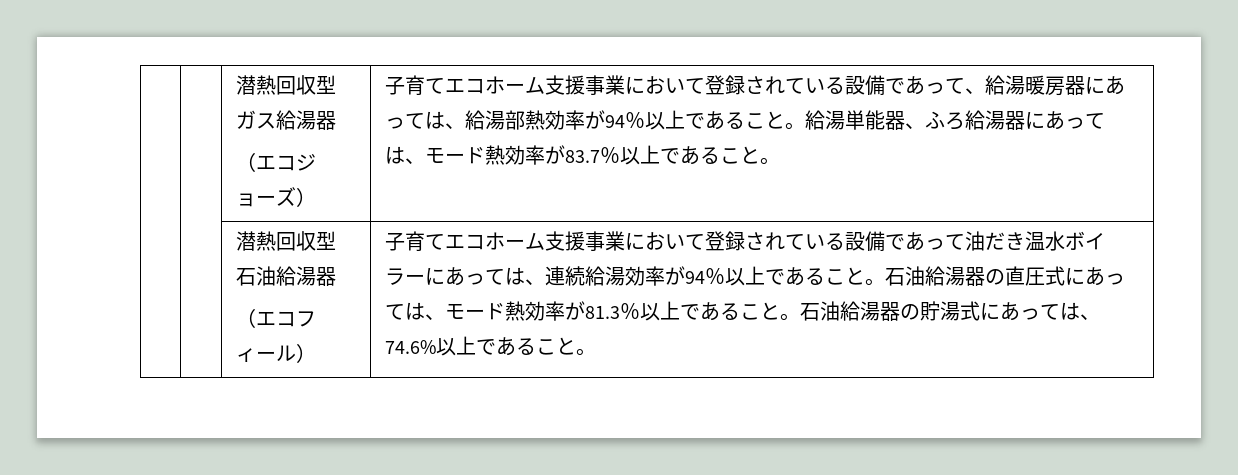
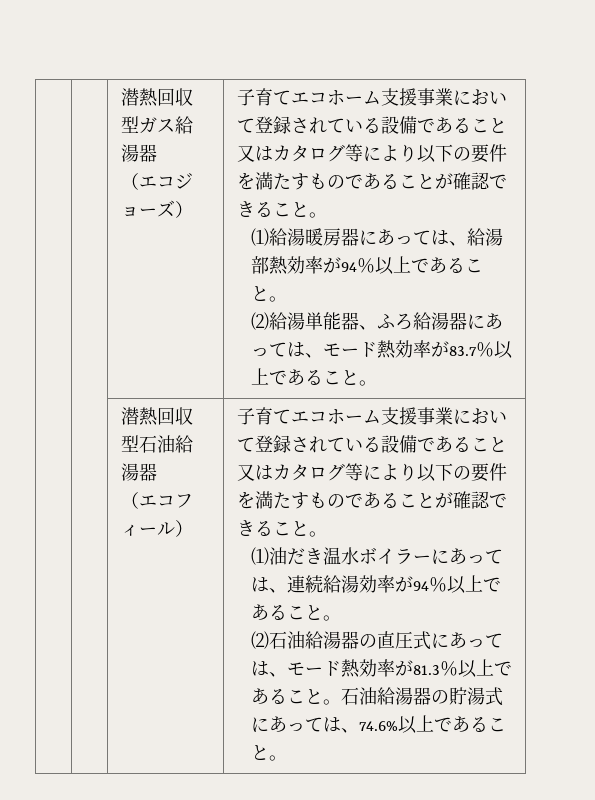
- （エコジョーズ） | 子育てエコホーム支援事業において登録されている設備であって、給湯暖房器にあっては、給湯部熱効率が94％以上であること。給湯単能器、ふろ給湯器にあっては、モード熱効率が83.7％以上であること。
+ （エコジョーズ） | 子育てエコホーム支援事業において登録されている設備であること又はカタログ等により以下の要件を満たすものであることが確認できること。
+ ⑴給湯暖房器にあっては、給湯部熱効率が94％以上であること。
+ ⑵給湯単能器、ふろ給湯器にあっては、モード熱効率が83.7％以上であること。
- （エコフィール） | 子育てエコホーム支援事業において登録されている設備であって油だき温水ボイラーにあっては、連続給湯効率が94％以上であること。石油給湯器の直圧式にあっては、モード熱効率が81.3％以上であること。
+ （エコフィール） | 子育てエコホーム支援事業において登録されている設備であること又はカタログ等により以下の要件を満たすものであることが確認できること。
+ ⑴油だき温水ボイラーにあっては、連続給湯効率が94％以上であること。
+ ⑵石油給湯器の直圧式にあっては、モード熱効率が81.3％以上であること。

